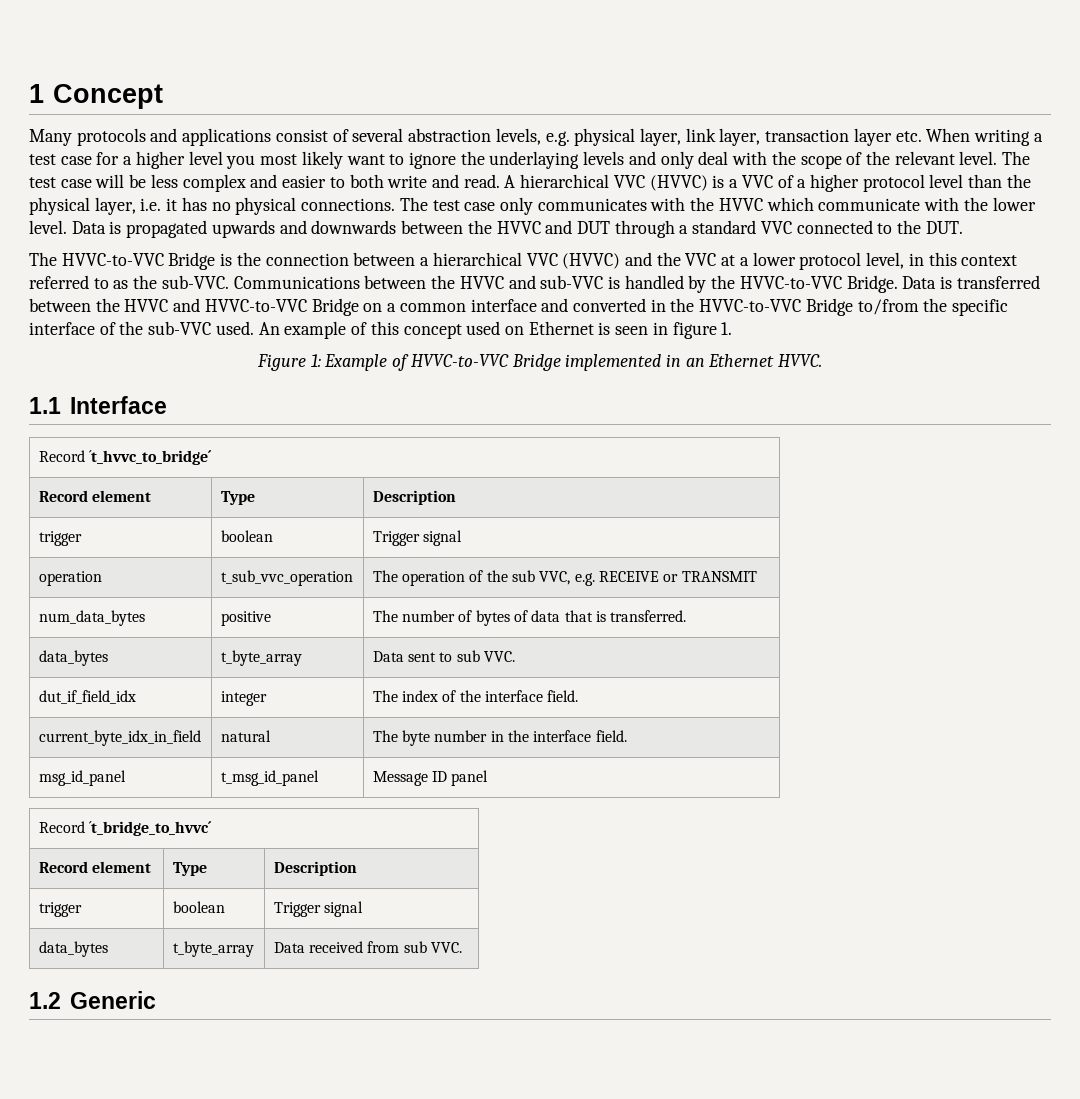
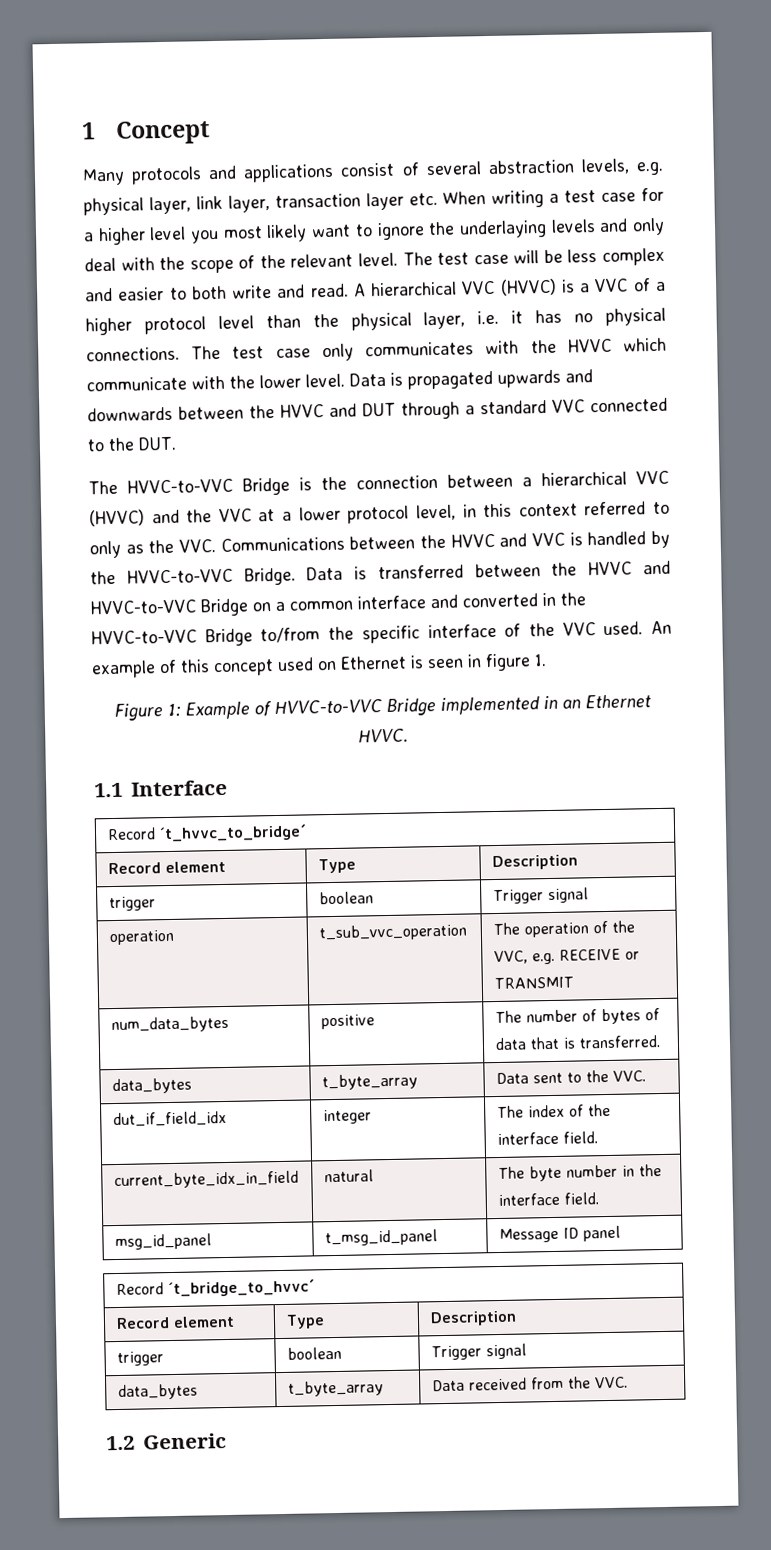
- The HVVC-to-VVC Bridge is the connection between a hierarchical VVC (HVVC) and the VVC at a lower protocol level, in this context referred to as the sub-VVC. Communications between the HVVC and sub-VVC is handled by the HVVC-to-VVC Bridge.
+ The HVVC-to-VVC Bridge is the connection between a hierarchical VVC (HVVC) and the VVC at a lower protocol level, in this context referred to only as the VVC. Communications between the HVVC and VVC is handled by the HVVC-to-VVC Bridge.
- Data is transferred between the HVVC and HVVC-to-VVC Bridge on a common interface and converted in the HVVC-to-VVC Bridge to/from the specific interface of the sub-VVC used.
+ Data is transferred between the HVVC and HVVC-to-VVC Bridge on a common interface and converted in the HVVC-to-VVC Bridge to/from the specific interface of the VVC used.
- operation | t_sub_vvc_operation | The operation of the sub VVC, e.g. RECEIVE or TRANSMIT
+ operation | t_sub_vvc_operation | The operation of the VVC, e.g. RECEIVE or TRANSMIT
- data_bytes | t_byte_array | Data sent to sub VVC.
+ data_bytes | t_byte_array | Data sent to the VVC.
- data_bytes | t_byte_array | Data received from sub VVC.
+ data_bytes | t_byte_array | Data received from the VVC.

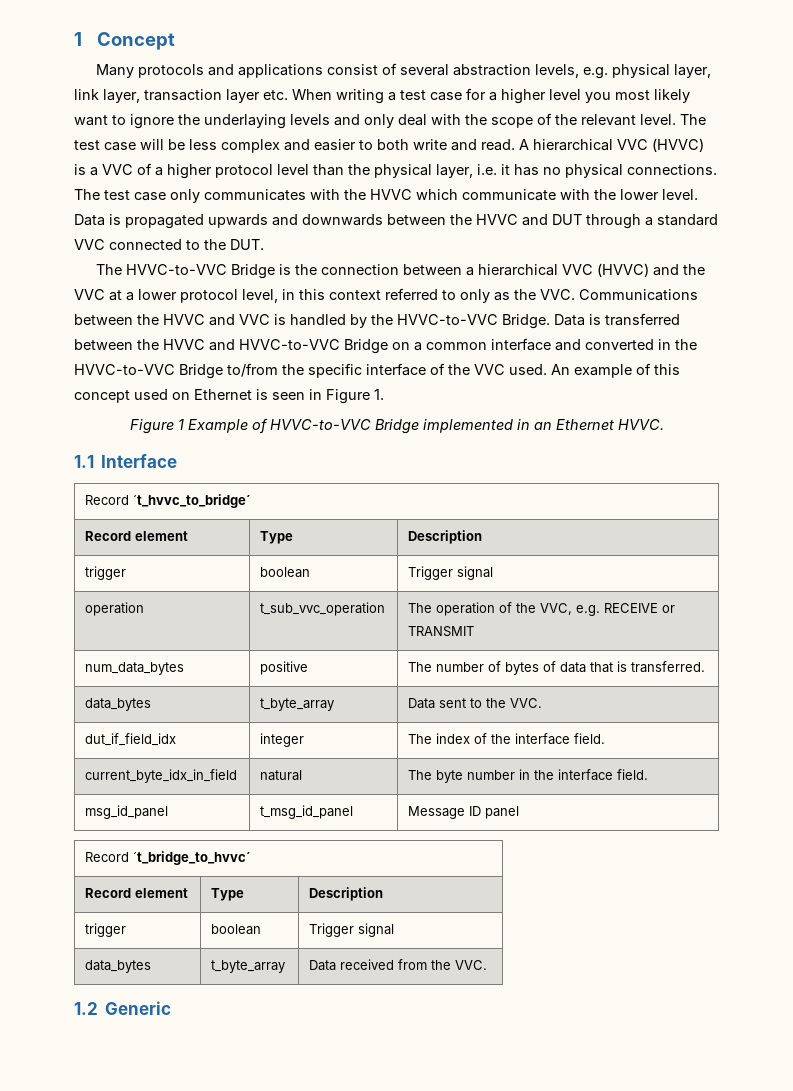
- An example of this concept used on Ethernet is seen in figure 1.
+ An example of this concept used on Ethernet is seen in Figure 1.
- Figure 1: Example of HVVC-to-VVC Bridge implemented in an Ethernet HVVC.
+ Figure 1 Example of HVVC-to-VVC Bridge implemented in an Ethernet HVVC.

